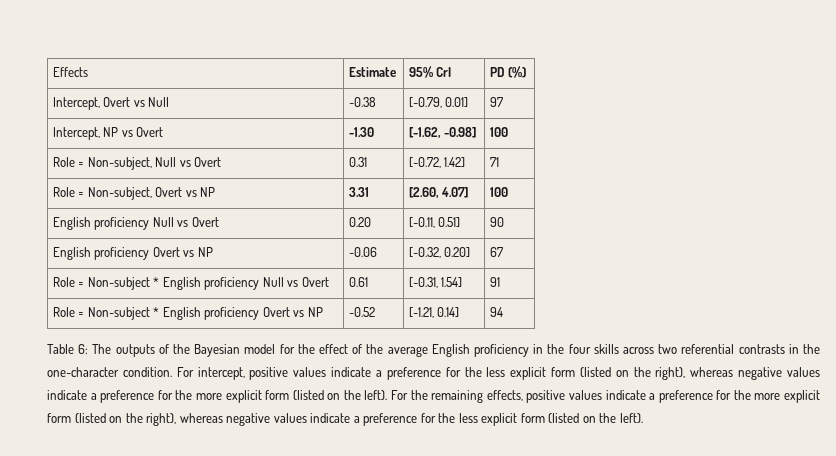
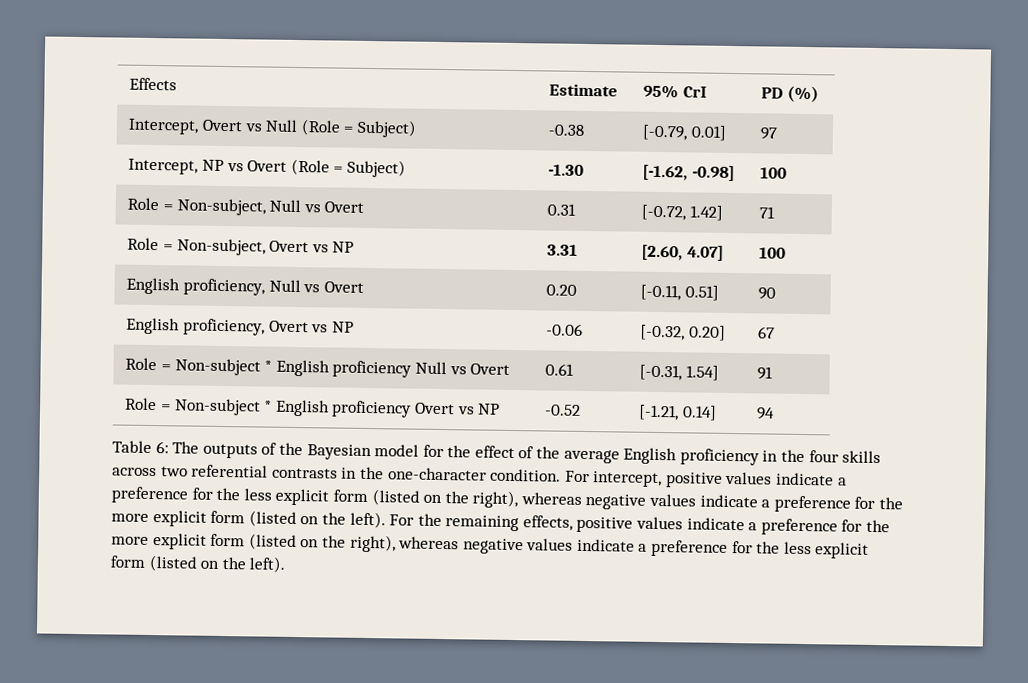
- Intercept, Overt vs Null | -0.38 | [-0.79, 0.01] | 97
+ Intercept, Overt vs Null (Role = Subject) | -0.38 | [-0.79, 0.01] | 97
- Intercept, NP vs Overt | -1.30 | [-1.62, -0.98] | 100
+ Intercept, NP vs Overt (Role = Subject) | -1.30 | [-1.62, -0.98] | 100
- English proficiency Null vs Overt | 0.20 | [-0.11, 0.51] | 90
+ English proficiency, Null vs Overt | 0.20 | [-0.11, 0.51] | 90
- English proficiency Overt vs NP | -0.06 | [-0.32, 0.20] | 67
+ English proficiency, Overt vs NP | -0.06 | [-0.32, 0.20] | 67

